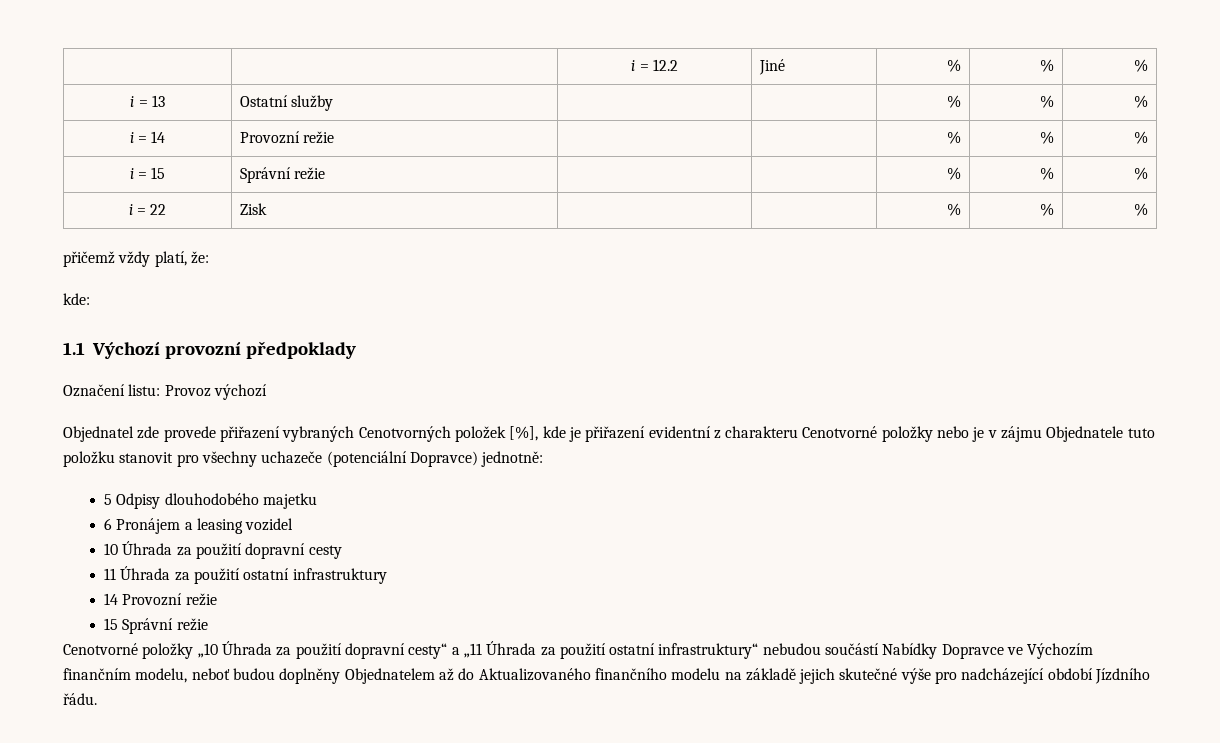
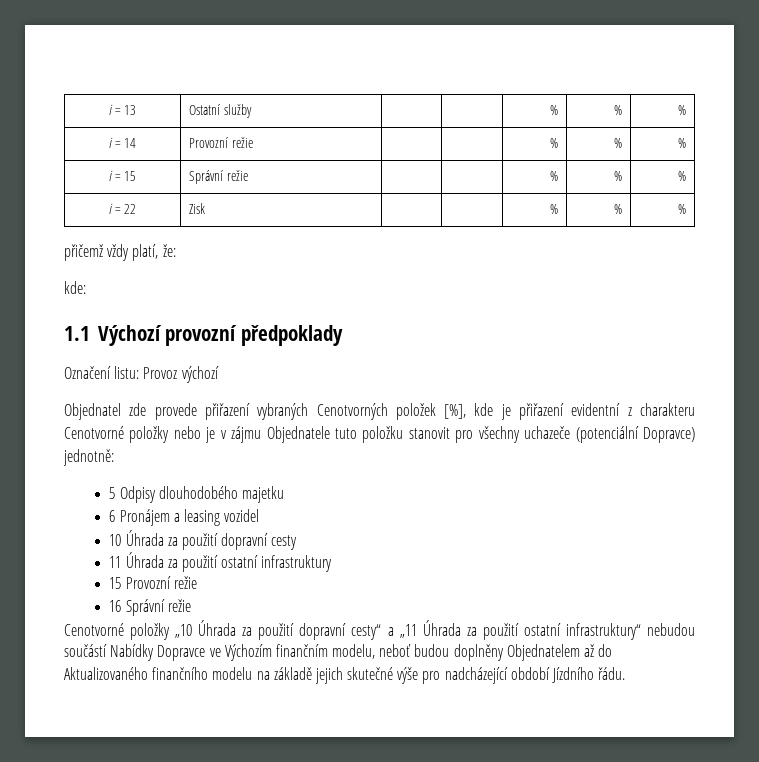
- | | i = 12.2 | Jiné | % | % | %
- 14 Provozní režie
+ 15 Provozní režie
- 15 Správní režie
+ 16 Správní režie

